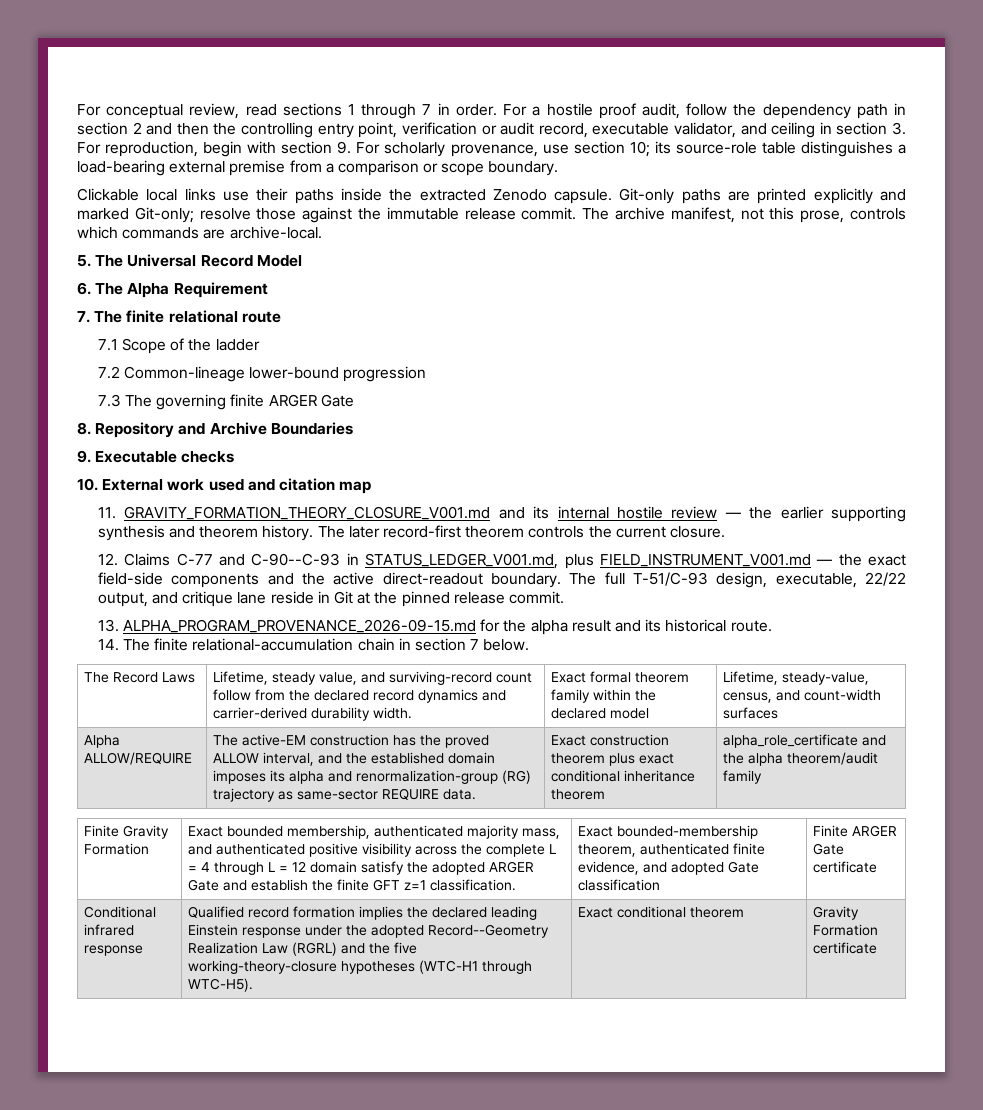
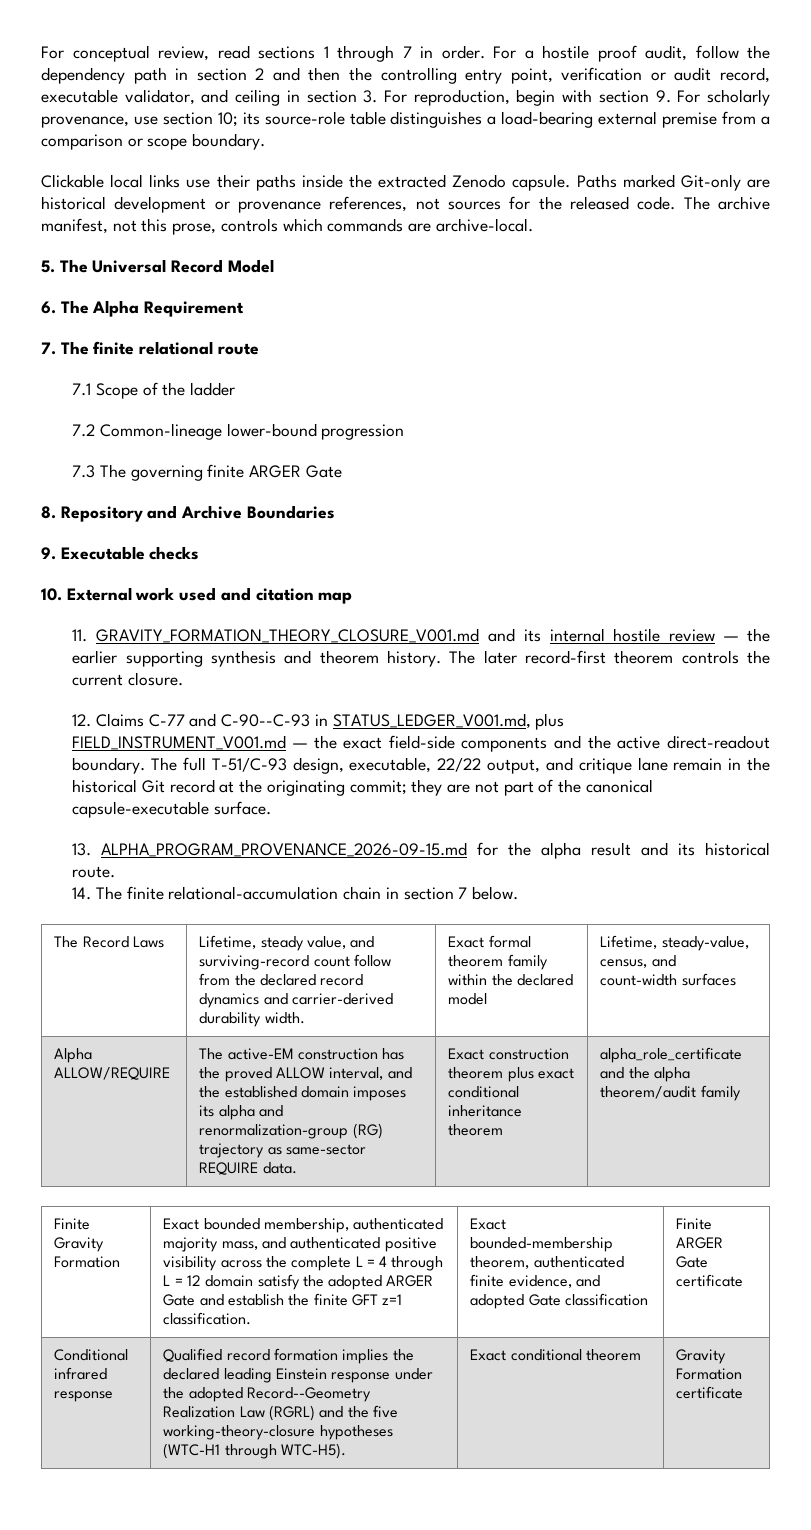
- Git-only paths are printed explicitly and marked Git-only; resolve those against the immutable release commit.
+ Paths marked Git-only are historical development or provenance references, not sources for the released code.
- The full T-51/C-93 design, executable, 22/22 output, and critique lane reside in Git at the pinned release commit.
+ The full T-51/C-93 design, executable, 22/22 output, and critique lane remain in the historical Git record at the originating commit; they are not part of the canonical capsule-executable surface.

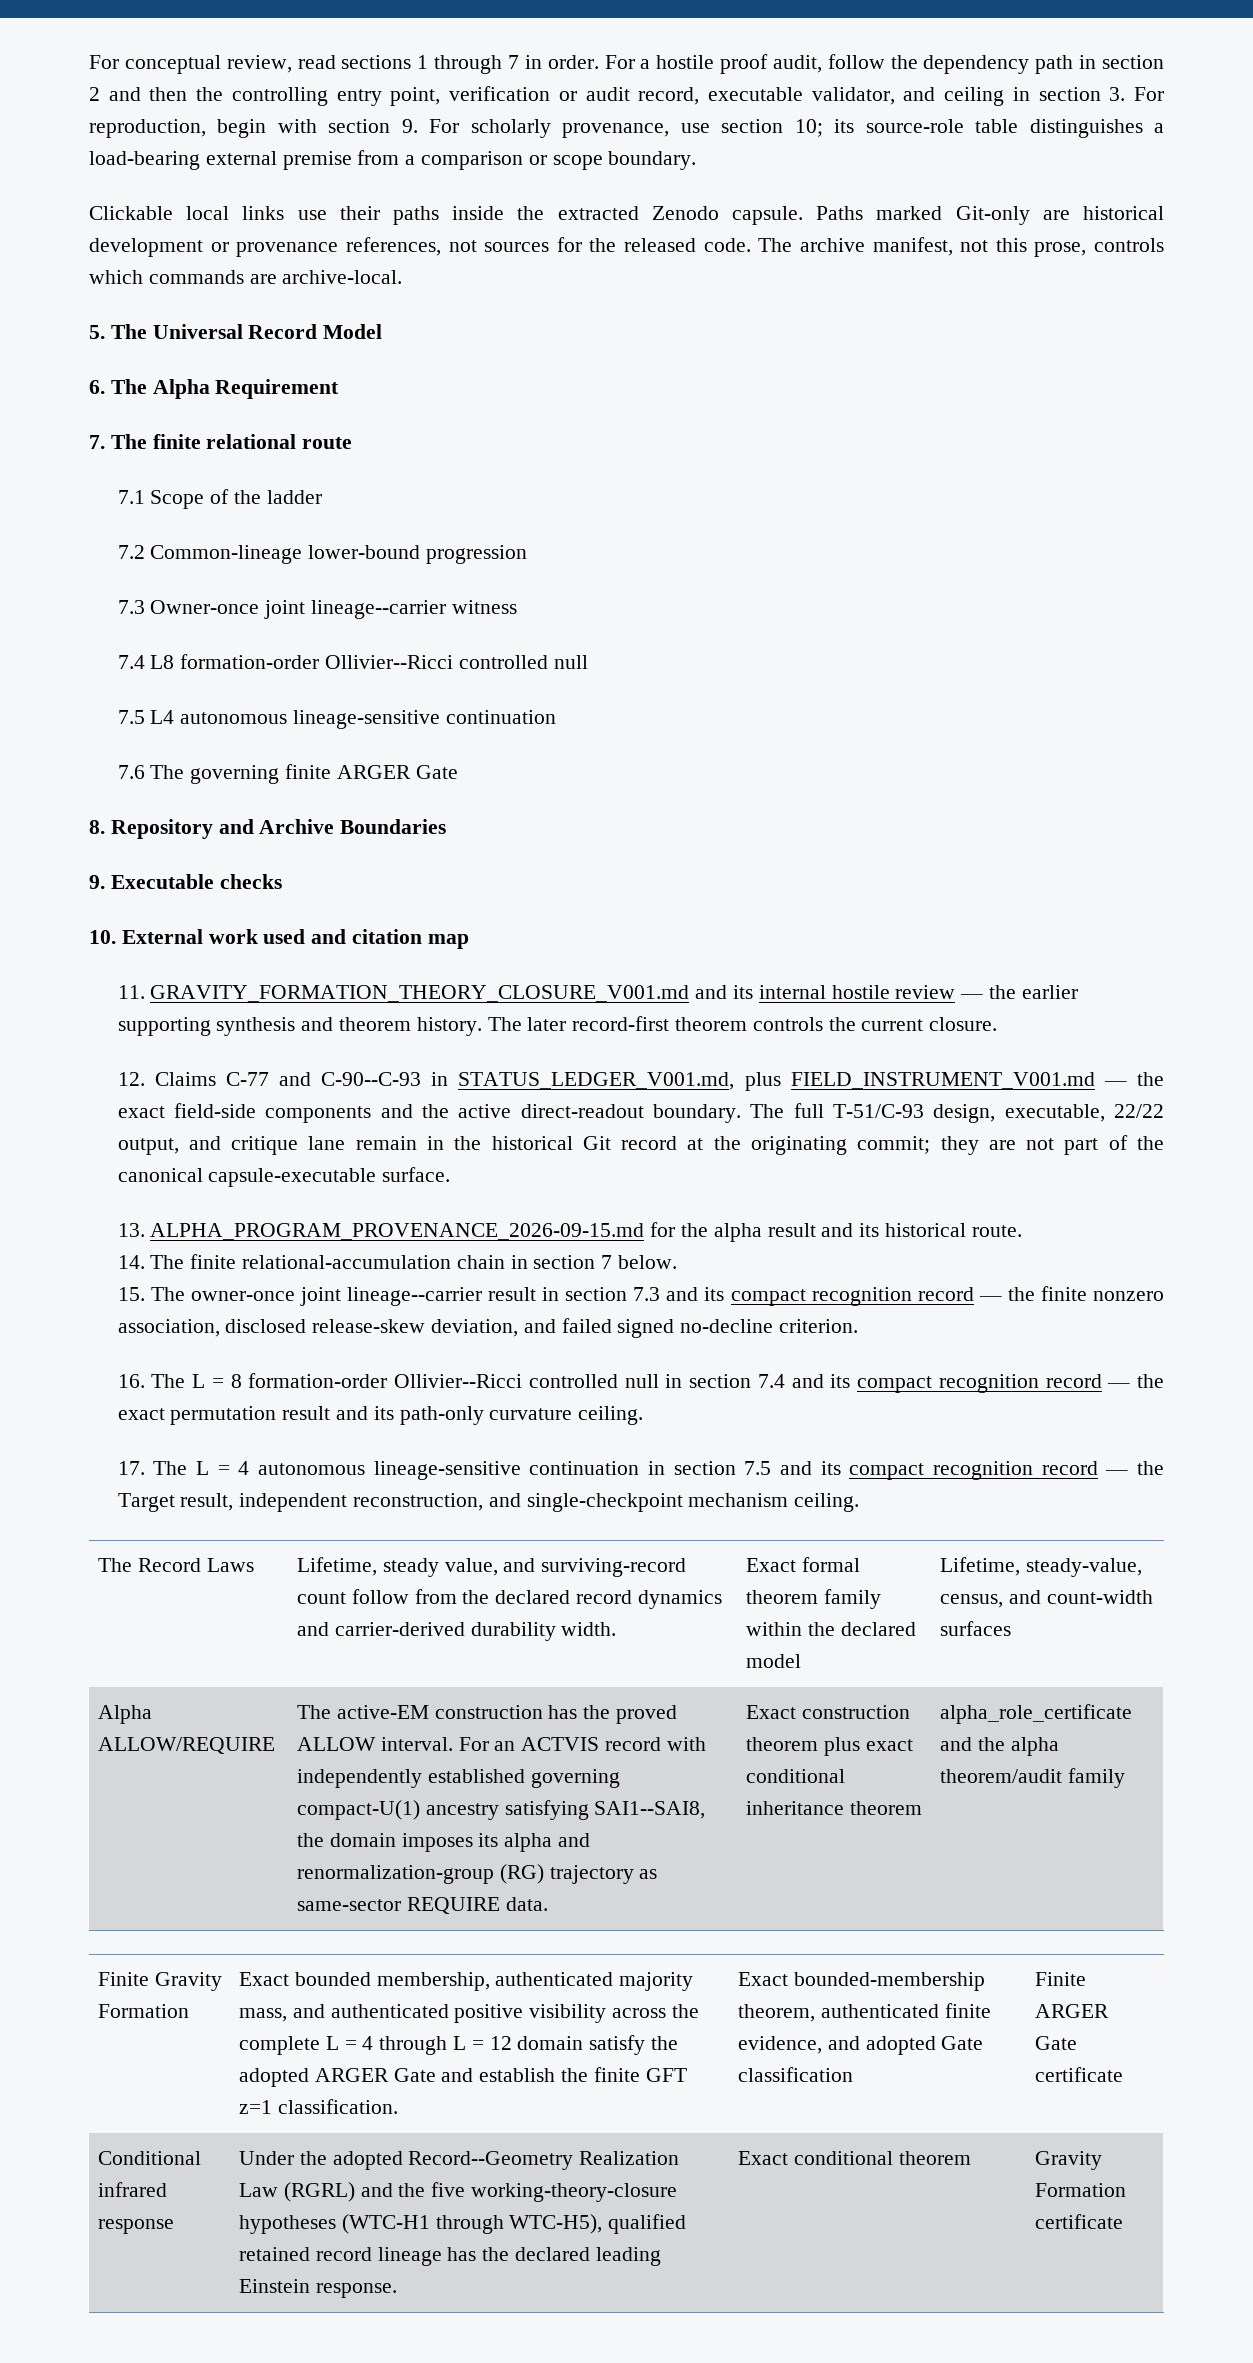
- 7.3 The governing finite ARGER Gate
+ 7.3 Owner-once joint lineage--carrier witness
+ 7.4 L8 formation-order Ollivier--Ricci controlled null
+ 7.5 L4 autonomous lineage-sensitive continuation
+ 7.6 The governing finite ARGER Gate
+ 15. The owner-once joint lineage--carrier result in section 7.3 and its compact recognition record — the finite nonzero association, disclosed release-skew deviation, and failed signed no-decline criterion.
+ 16. The L = 8 formation-order Ollivier--Ricci controlled null in section 7.4 and its compact recognition record — the exact permutation result and its path-only curvature ceiling.
+ 17. The L = 4 autonomous lineage-sensitive continuation in section 7.5 and its compact recognition record — the Target result, independent reconstruction, and single-checkpoint mechanism ceiling.
- The active-EM construction has the proved ALLOW interval, and the established domain imposes its alpha and renormalization-group (RG) trajectory as same-sector REQUIRE data.
+ The active-EM construction has the proved ALLOW interval. For an ACTVIS record with independently established governing compact-U(1) ancestry satisfying SAI1--SAI8, the domain imposes its alpha and renormalization-group (RG) trajectory as same-sector REQUIRE data.
- Conditional infrared response | Qualified record formation implies the declared leading Einstein response under the adopted Record--Geometry Realization Law (RGRL) and the five working-theory-closure hypotheses (WTC-H1 through WTC-H5). | Exact conditional theorem | Gravity Formation certificate
+ Conditional infrared response | Under the adopted Record--Geometry Realization Law (RGRL) and the five working-theory-closure hypotheses (WTC-H1 through WTC-H5), qualified retained record lineage has the declared leading Einstein response. | Exact conditional theorem | Gravity Formation certificate

